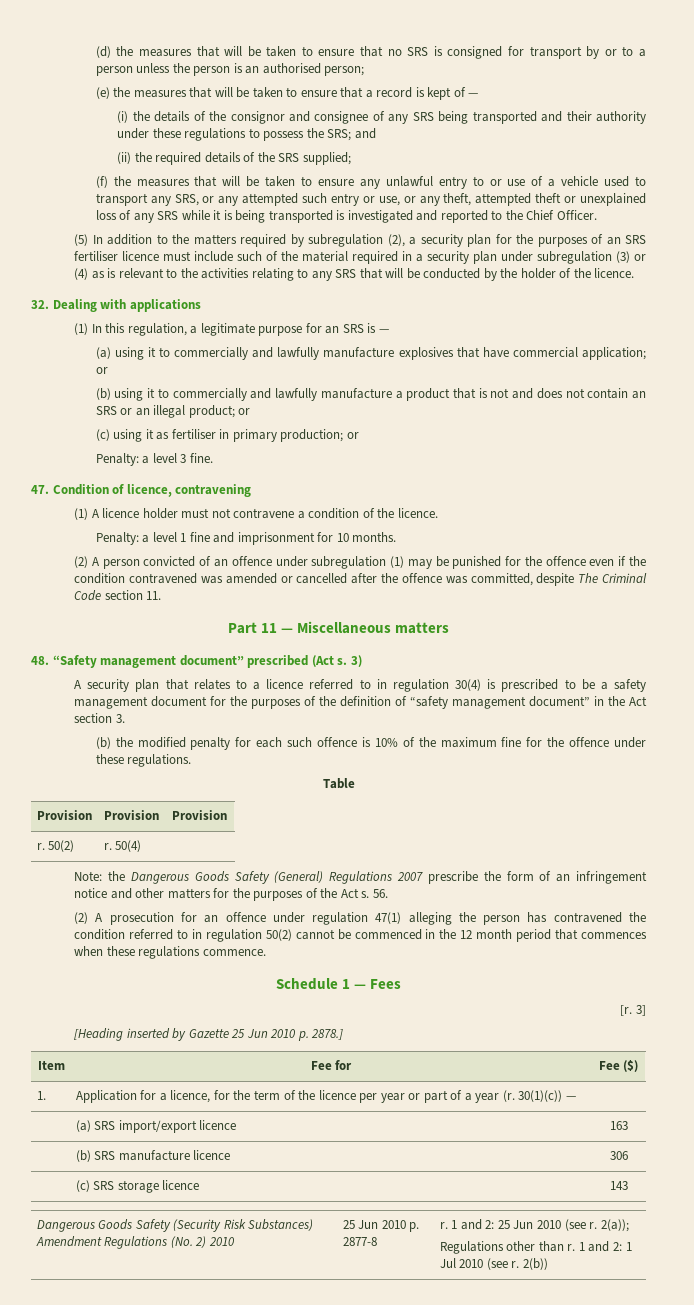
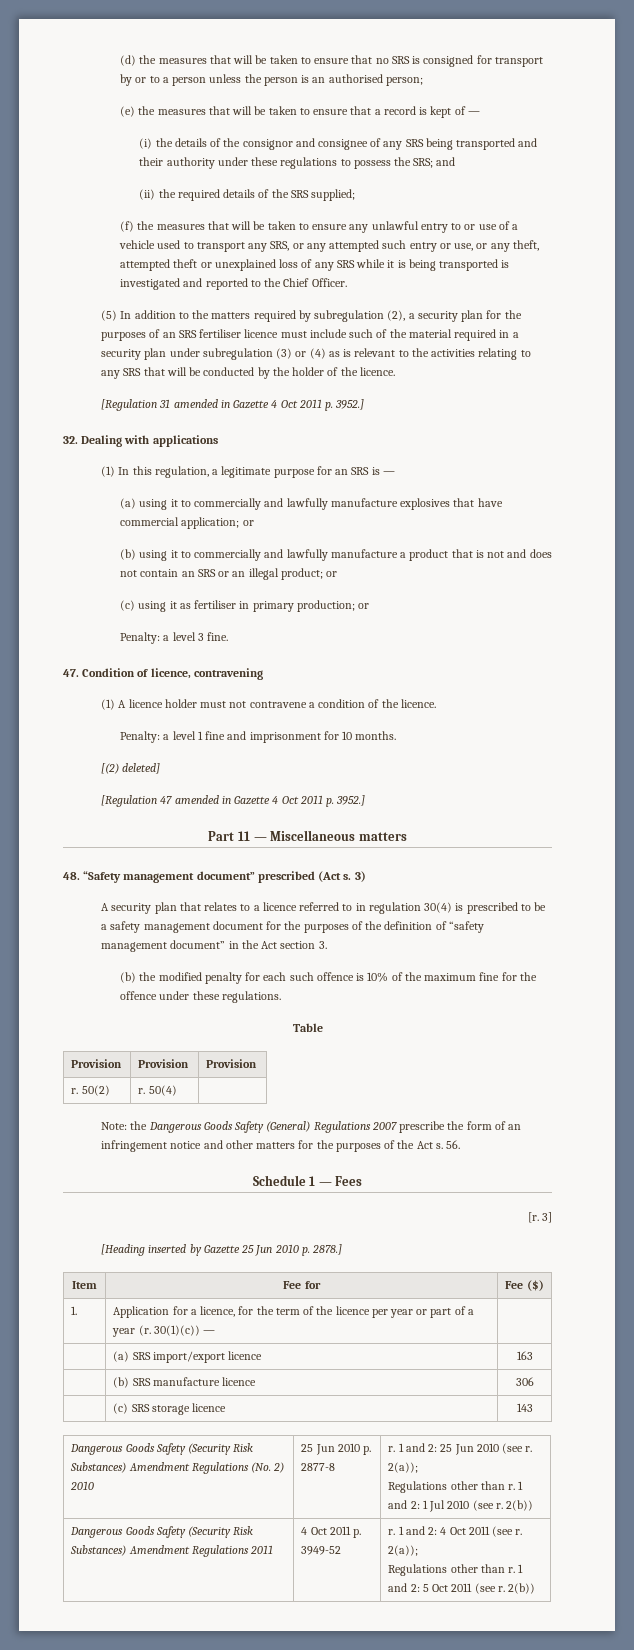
+ [Regulation 31 amended in Gazette 4 Oct 2011 p. 3952.]
- (2) A person convicted of an offence under subregulation (1) may be punished for the offence even if the condition contravened was amended or cancelled after the offence was committed, despite The Criminal Code section 11.
+ [(2) deleted]
+ [Regulation 47 amended in Gazette 4 Oct 2011 p. 3952.]
- (2) A prosecution for an offence under regulation 47(1) alleging the person has contravened the condition referred to in regulation 50(2) cannot be commenced in the 12 month period that commences when these regulations commence.
+ Dangerous Goods Safety (Security Risk Substances) Amendment Regulations 2011 | 4 Oct 2011 p. 3949-52 | r. 1 and 2: 4 Oct 2011 (see r. 2(a));
+ Regulations other than r. 1 and 2: 5 Oct 2011 (see r. 2(b))

